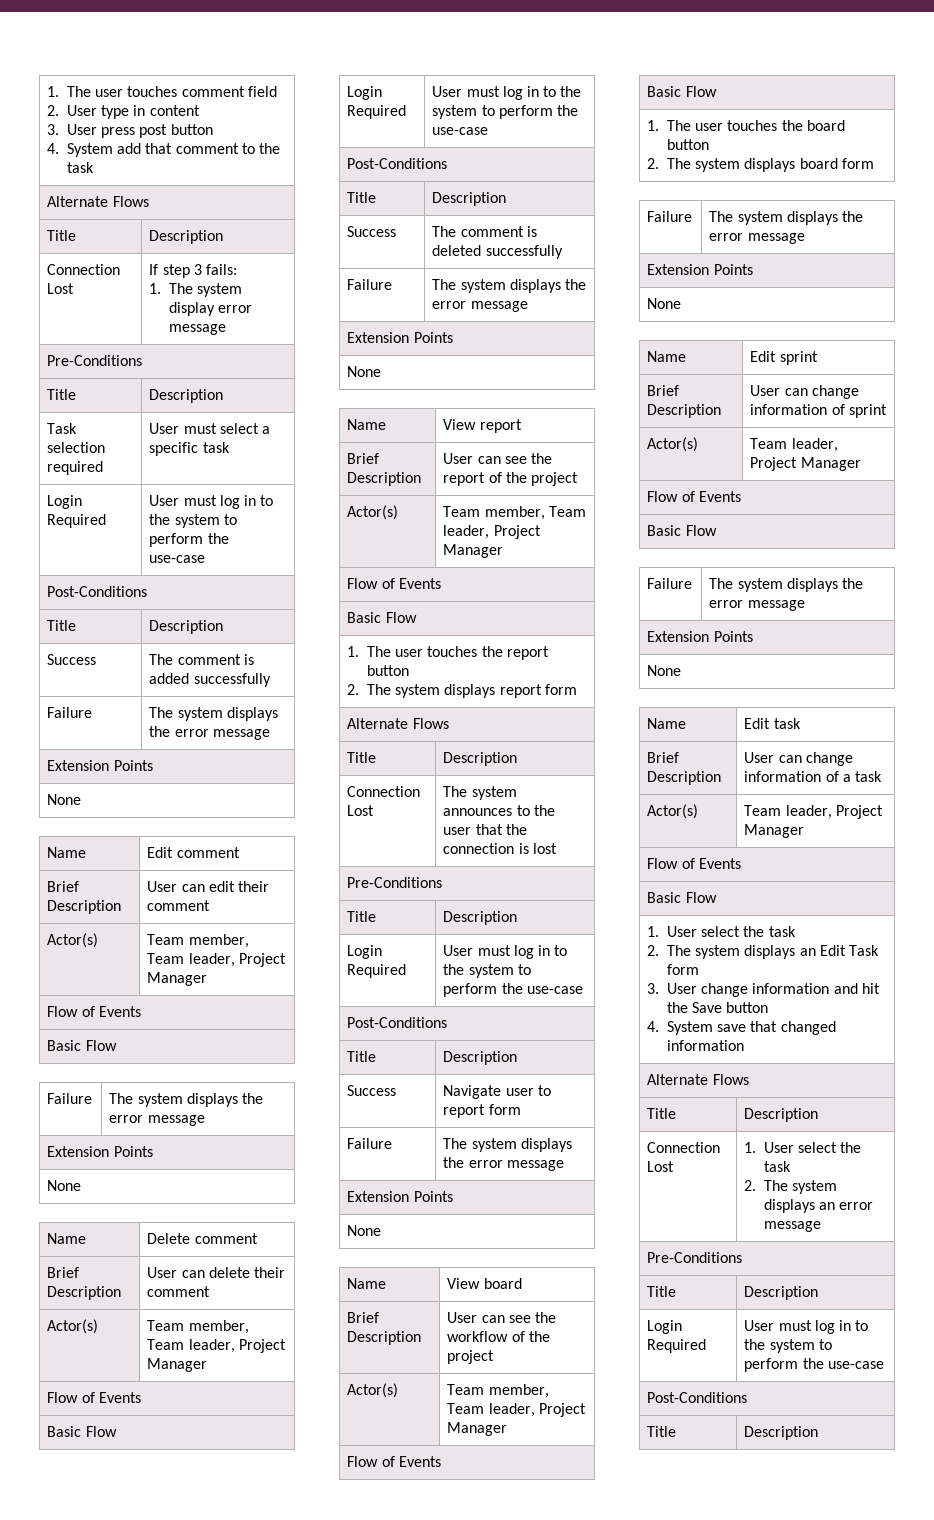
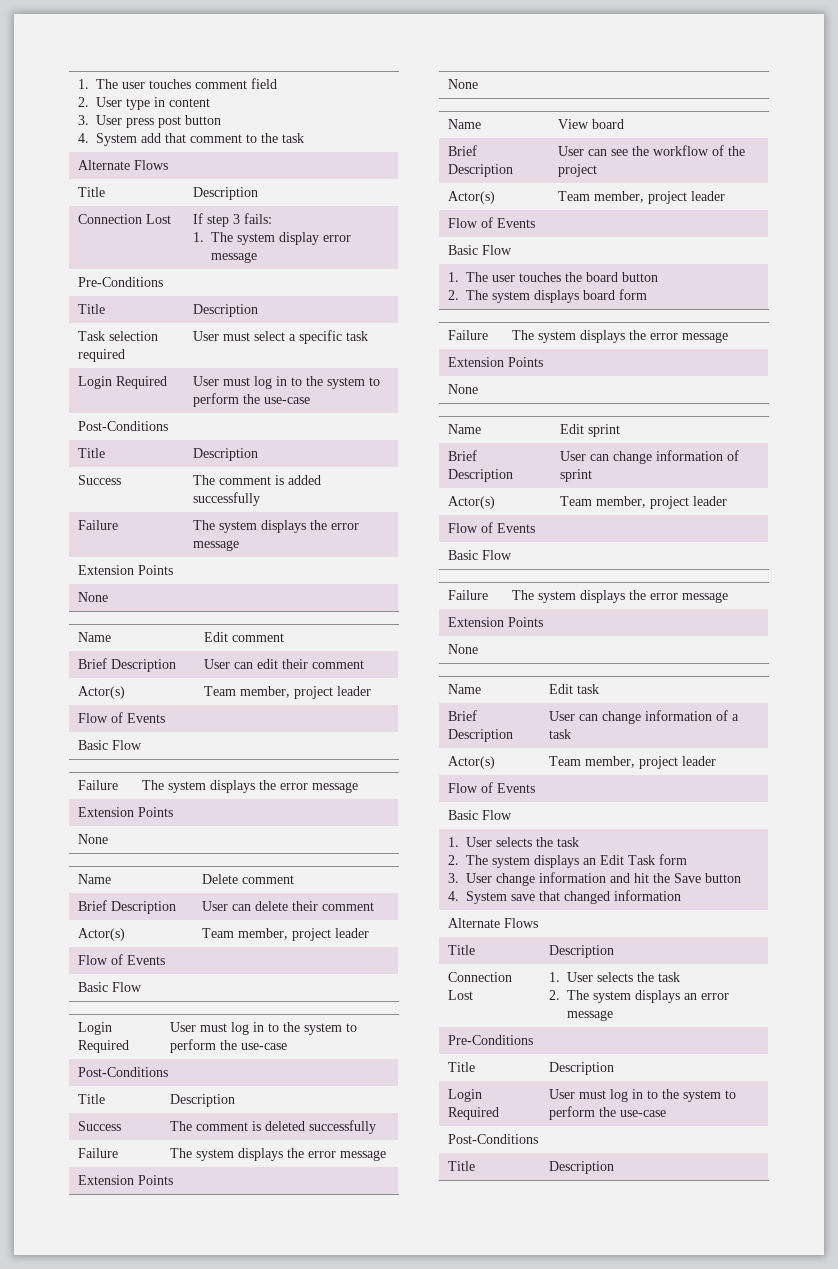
  Brief Description | User can edit their comment
- Actor(s) | Team member, Team leader, Project Manager
+ Actor(s) | Team member, project leader
  Brief Description | User can delete their comment
- Actor(s) | Team member, Team leader, Project Manager
+ Actor(s) | Team member, project leader
- Name | View report
- Brief Description | User can see the report of the project
- Actor(s) | Team member, Team leader, Project Manager
- Flow of Events
- Basic Flow
- 1. The user touches the report button
- 2. The system displays report form
- Alternate Flows
- Title | Description
- Connection Lost | The system announces to the user that the connection is lost
- Pre-Conditions
- Title | Description
- Login Required | User must log in to the system to perform the use-case
- Post-Conditions
- Title | Description
- Success | Navigate user to report form
- Failure | The system displays the error message
- Extension Points
- None
  Brief Description | User can see the workflow of the project
- Actor(s) | Team member, Team leader, Project Manager
+ Actor(s) | Team member, project leader
  Brief Description | User can change information of sprint
- Actor(s) | Team leader, Project Manager
+ Actor(s) | Team member, project leader
  Brief Description | User can change information of a task
- Actor(s) | Team leader, Project Manager
+ Actor(s) | Team member, project leader
  Flow of Events
  Basic Flow
- 1. User select the task
+ 1. User selects the task
- Connection Lost | 1. User select the task
+ Connection Lost | 1. User selects the task

